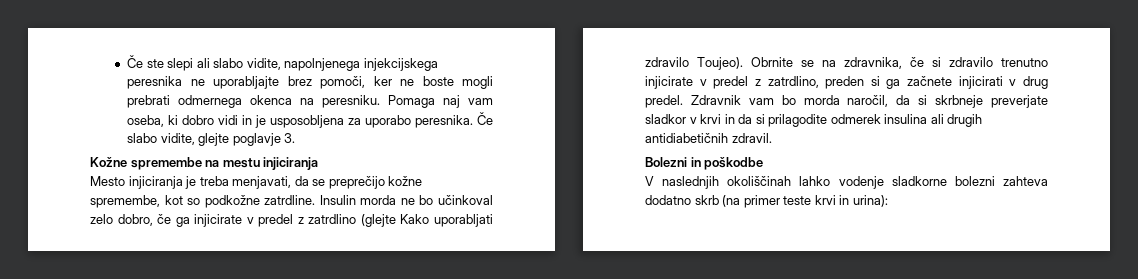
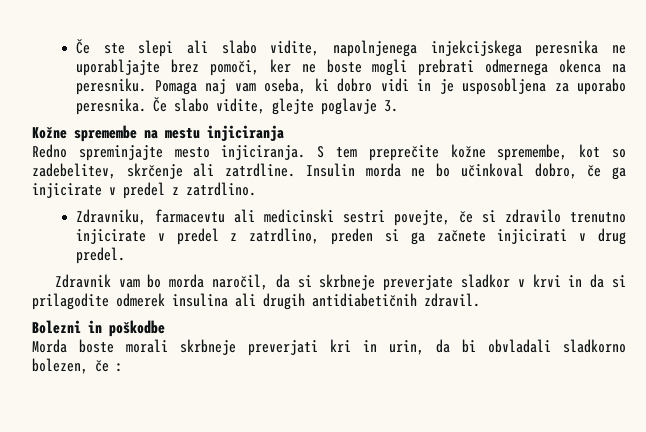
- Mesto injiciranja je treba menjavati, da se preprečijo kožne spremembe, kot so podkožne zatrdline.
+ Redno spreminjajte mesto injiciranja. S tem preprečite kožne spremembe, kot so zadebelitev, skrčenje ali zatrdline.
- Insulin morda ne bo učinkoval zelo dobro, če ga injicirate v predel z zatrdlino (glejte Kako uporabljati zdravilo Toujeo). Obrnite se na zdravnika, če si zdravilo trenutno injicirate v predel z zatrdlino, preden si ga začnete injicirati v drug predel. Zdravnik vam bo morda naročil, da si skrbneje preverjate sladkor v krvi in da si prilagodite odmerek insulina ali drugih antidiabetičnih zdravil.
+ Insulin morda ne bo učinkoval dobro, če ga injicirate v predel z zatrdlino.
+ Zdravniku, farmacevtu ali medicinski sestri povejte, če si zdravilo trenutno injicirate v predel z zatrdlino, preden si ga začnete injicirati v drug predel.
+ Zdravnik vam bo morda naročil, da si skrbneje preverjate sladkor v krvi in da si prilagodite odmerek insulina ali drugih antidiabetičnih zdravil.
- V naslednjih okoliščinah lahko vodenje sladkorne bolezni zahteva dodatno skrb (na primer teste krvi in urina):
+ Morda boste morali skrbneje preverjati kri in urin, da bi obvladali sladkorno bolezen, če :

